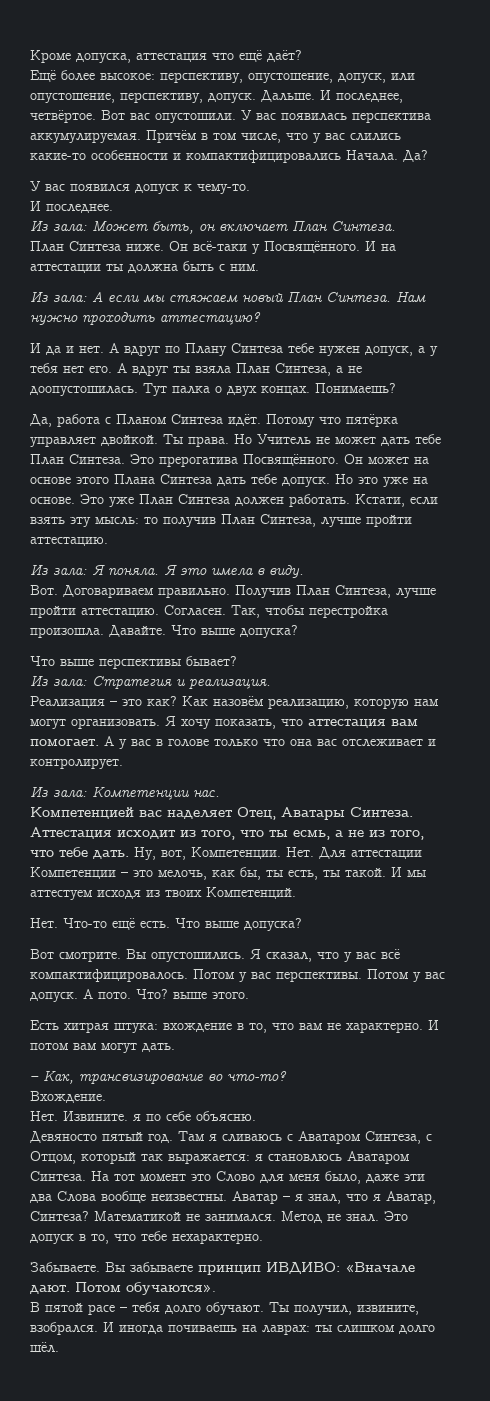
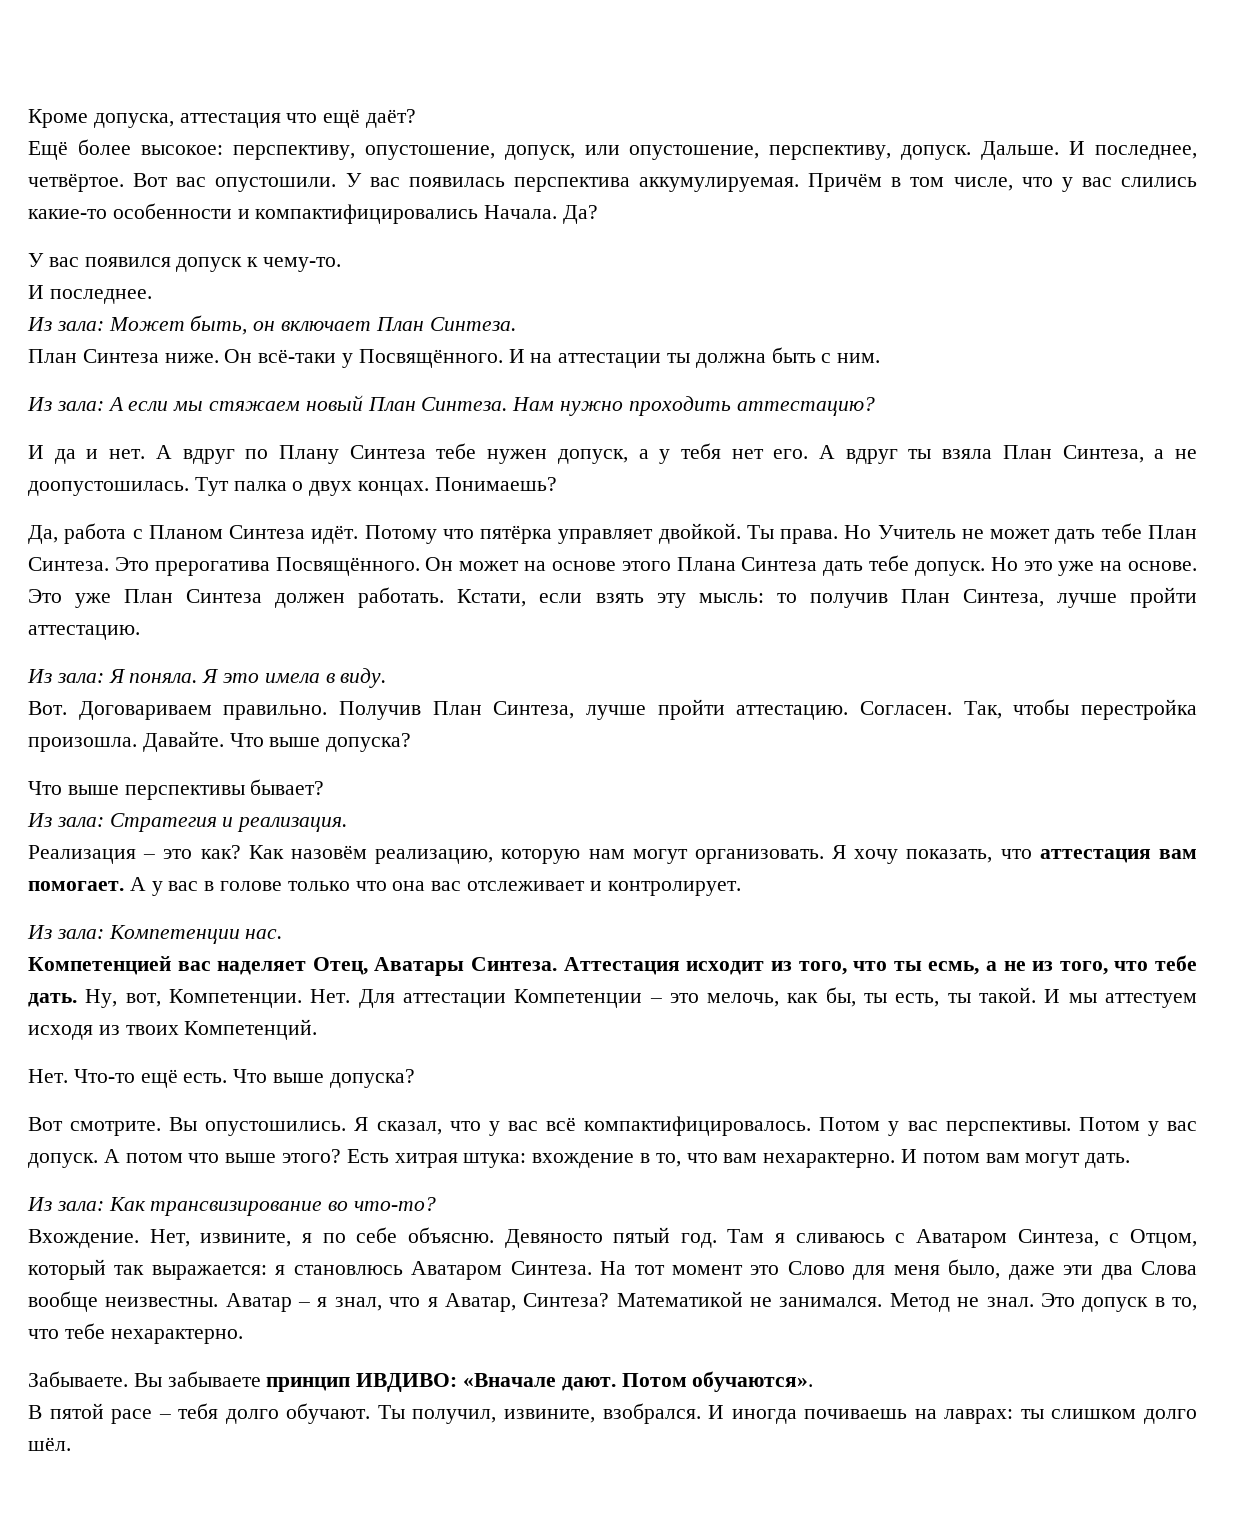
- А пото. Что? выше этого.
- Есть хитрая штука: вхождение в то, что вам не характерно.
+ А потом что выше этого? Есть хитрая штука: вхождение в то, что вам нехарактерно.
- – Как, трансвизирование во что-то?
+ Из зала: Как трансвизирование во что-то?
- Вхождение.
- Нет. Извините. я по себе объясню.
- Девяносто пятый год.
+ Вхождение. Нет, извините, я по себе объясню. Девяносто пятый год.

